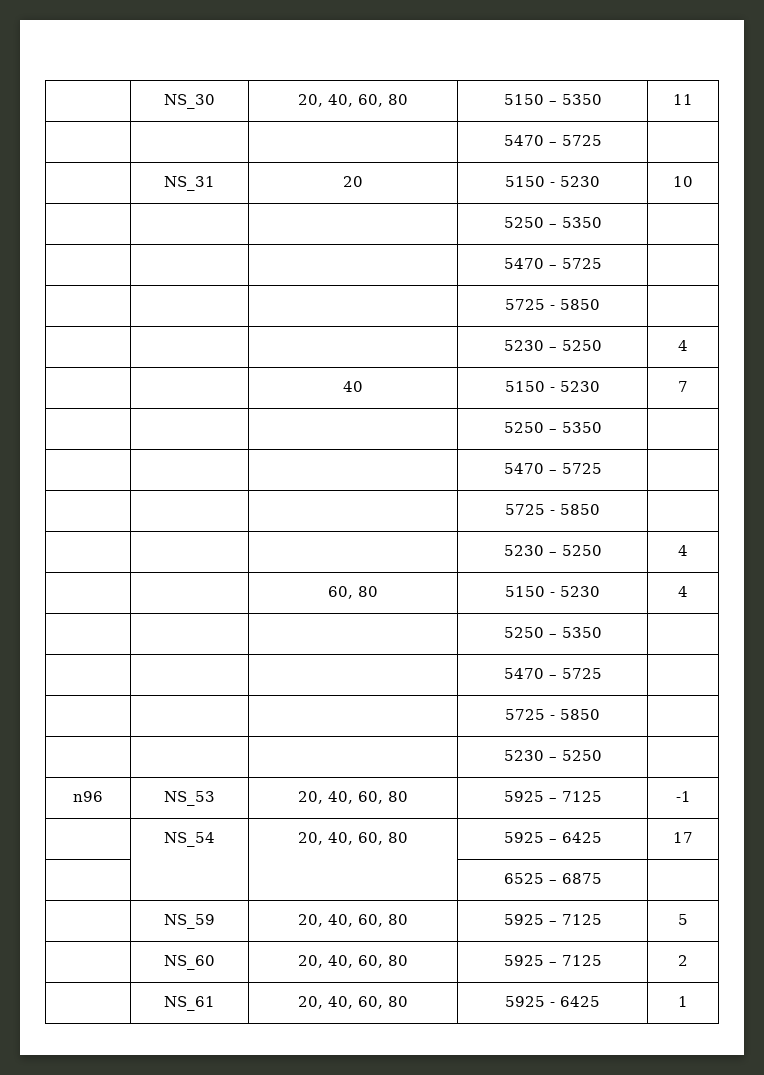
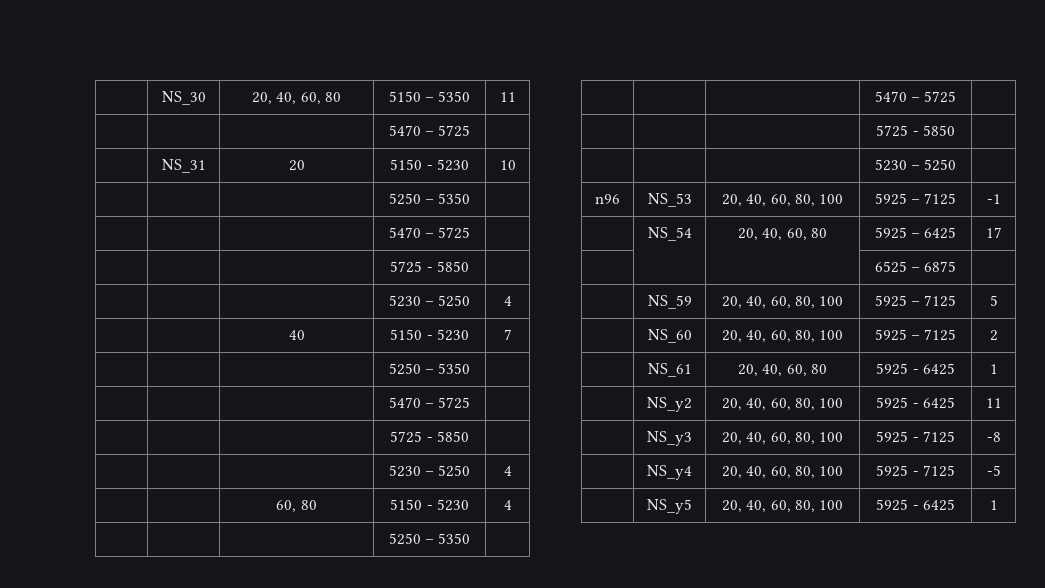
- n96 | NS_53 | 20, 40, 60, 80 | 5925 – 7125 | -1
+ n96 | NS_53 | 20, 40, 60, 80, 100 | 5925 – 7125 | -1
- | NS_59 | 20, 40, 60, 80 | 5925 – 7125 | 5
+ | NS_59 | 20, 40, 60, 80, 100 | 5925 – 7125 | 5
- | NS_60 | 20, 40, 60, 80 | 5925 – 7125 | 2
+ | NS_60 | 20, 40, 60, 80, 100 | 5925 – 7125 | 2
+ | NS_y2 | 20, 40, 60, 80, 100 | 5925 - 6425 | 11
+ | NS_y3 | 20, 40, 60, 80, 100 | 5925 - 7125 | -8
+ | NS_y4 | 20, 40, 60, 80, 100 | 5925 - 7125 | -5
+ | NS_y5 | 20, 40, 60, 80, 100 | 5925 - 6425 | 1

